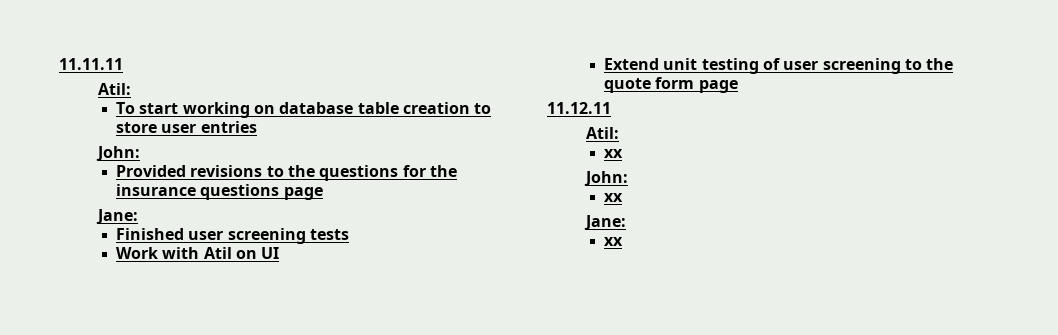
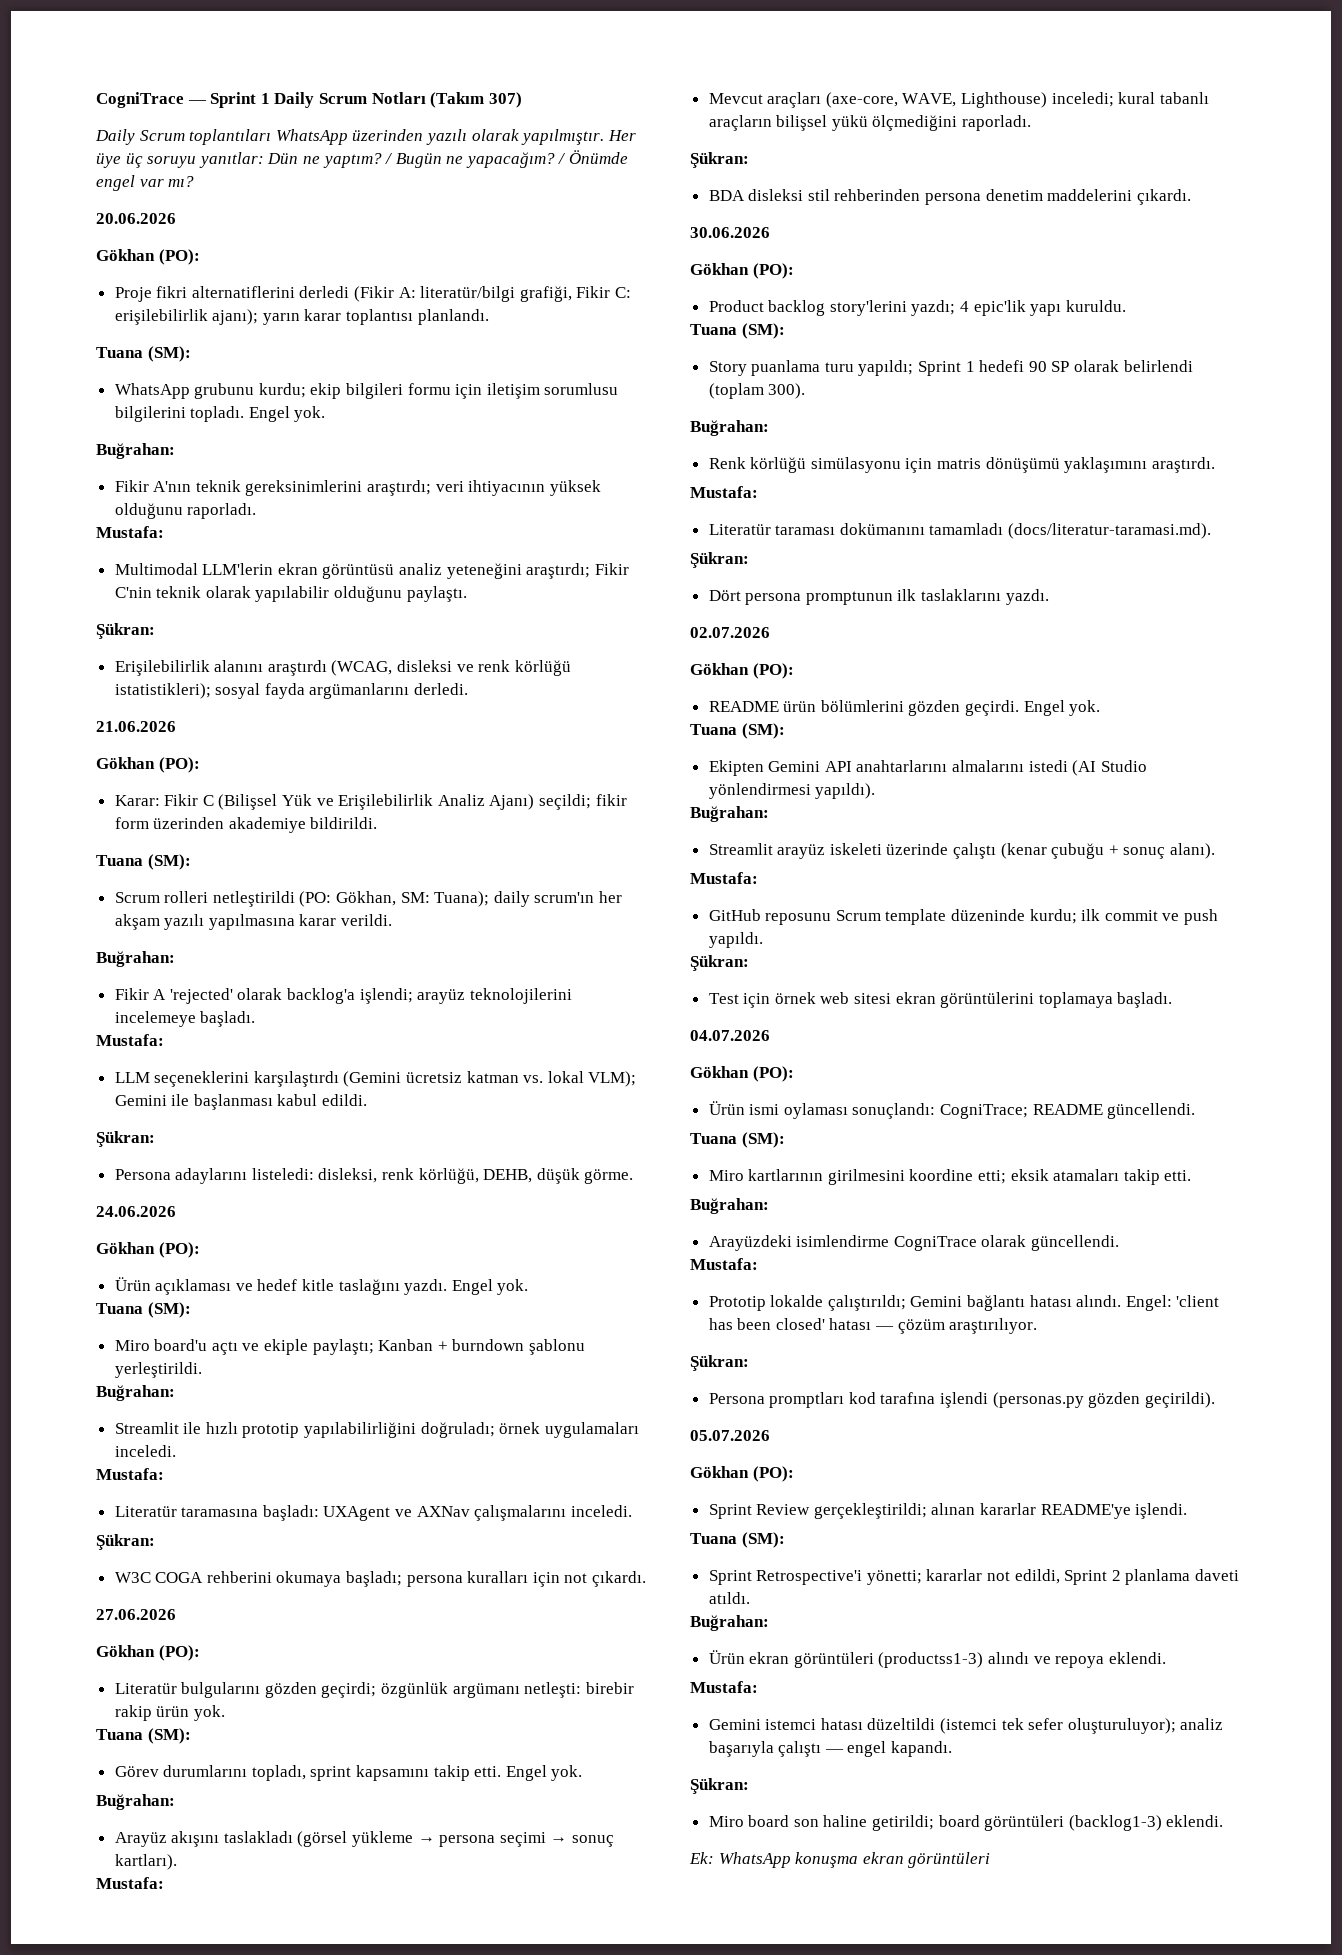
- 11.11.11
- Atil:
- To start working on database table creation to store user entries
- John:
- Provided revisions to the questions for the insurance questions page
- Jane:
- Finished user screening tests
- Work with Atil on UI
- Extend unit testing of user screening to the quote form page
- 11.12.11
- Atil:
- xx
- John:
- xx
- Jane:
- xx
+ CogniTrace — Sprint 1 Daily Scrum Notları (Takım 307)
+ Daily Scrum toplantıları WhatsApp üzerinden yazılı olarak yapılmıştır. Her üye üç soruyu yanıtlar: Dün ne yaptım? / Bugün ne yapacağım? / Önümde engel var mı?
+ 20.06.2026
+ Gökhan (PO):
+ Proje fikri alternatiflerini derledi (Fikir A: literatür/bilgi grafiği, Fikir C: erişilebilirlik ajanı); yarın karar toplantısı planlandı.
+ Tuana (SM):
+ WhatsApp grubunu kurdu; ekip bilgileri formu için iletişim sorumlusu bilgilerini topladı. Engel yok.
+ Buğrahan:
+ Fikir A'nın teknik gereksinimlerini araştırdı; veri ihtiyacının yüksek olduğunu raporladı.
+ Mustafa:
+ Multimodal LLM'lerin ekran görüntüsü analiz yeteneğini araştırdı; Fikir C'nin teknik olarak yapılabilir olduğunu paylaştı.
+ Şükran:
+ Erişilebilirlik alanını araştırdı (WCAG, disleksi ve renk körlüğü istatistikleri); sosyal fayda argümanlarını derledi.
+ 21.06.2026
+ Gökhan (PO):
+ Karar: Fikir C (Bilişsel Yük ve Erişilebilirlik Analiz Ajanı) seçildi; fikir form üzerinden akademiye bildirildi.
+ Tuana (SM):
+ Scrum rolleri netleştirildi (PO: Gökhan, SM: Tuana); daily scrum'ın her akşam yazılı yapılmasına karar verildi.
+ Buğrahan:
+ Fikir A 'rejected' olarak backlog'a işlendi; arayüz teknolojilerini incelemeye başladı.
+ Mustafa:
+ LLM seçeneklerini karşılaştırdı (Gemini ücretsiz katman vs. lokal VLM); Gemini ile başlanması kabul edildi.
+ Şükran:
+ Persona adaylarını listeledi: disleksi, renk körlüğü, DEHB, düşük görme.
+ 24.06.2026
+ Gökhan (PO):
+ Ürün açıklaması ve hedef kitle taslağını yazdı. Engel yok.
+ Tuana (SM):
+ Miro board'u açtı ve ekiple paylaştı; Kanban + burndown şablonu yerleştirildi.
+ Buğrahan:
+ Streamlit ile hızlı prototip yapılabilirliğini doğruladı; örnek uygulamaları inceledi.
+ Mustafa:
+ Literatür taramasına başladı: UXAgent ve AXNav çalışmalarını inceledi.
+ Şükran:
+ W3C COGA rehberini okumaya başladı; persona kuralları için not çıkardı.
+ 27.06.2026
+ Gökhan (PO):
+ Literatür bulgularını gözden geçirdi; özgünlük argümanı netleşti: birebir rakip ürün yok.
+ Tuana (SM):
+ Görev durumlarını topladı, sprint kapsamını takip etti. Engel yok.
+ Buğrahan:
+ Arayüz akışını taslakladı (görsel yükleme → persona seçimi → sonuç kartları).
+ Mustafa:
+ Mevcut araçları (axe-core, WAVE, Lighthouse) inceledi; kural tabanlı araçların bilişsel yükü ölçmediğini raporladı.
+ Şükran:
+ BDA disleksi stil rehberinden persona denetim maddelerini çıkardı.
+ 30.06.2026
+ Gökhan (PO):
+ Product backlog story'lerini yazdı; 4 epic'lik yapı kuruldu.
+ Tuana (SM):
+ Story puanlama turu yapıldı; Sprint 1 hedefi 90 SP olarak belirlendi (toplam 300).
+ Buğrahan:
+ Renk körlüğü simülasyonu için matris dönüşümü yaklaşımını araştırdı.
+ Mustafa:
+ Literatür taraması dokümanını tamamladı (docs/literatur-taramasi.md).
+ Şükran:
+ Dört persona promptunun ilk taslaklarını yazdı.
+ 02.07.2026
+ Gökhan (PO):
+ README ürün bölümlerini gözden geçirdi. Engel yok.
+ Tuana (SM):
+ Ekipten Gemini API anahtarlarını almalarını istedi (AI Studio yönlendirmesi yapıldı).
+ Buğrahan:
+ Streamlit arayüz iskeleti üzerinde çalıştı (kenar çubuğu + sonuç alanı).
+ Mustafa:
+ GitHub reposunu Scrum template düzeninde kurdu; ilk commit ve push yapıldı.
+ Şükran:
+ Test için örnek web sitesi ekran görüntülerini toplamaya başladı.
+ 04.07.2026
+ Gökhan (PO):
+ Ürün ismi oylaması sonuçlandı: CogniTrace; README güncellendi.
+ Tuana (SM):
+ Miro kartlarının girilmesini koordine etti; eksik atamaları takip etti.
+ Buğrahan:
+ Arayüzdeki isimlendirme CogniTrace olarak güncellendi.
+ Mustafa:
+ Prototip lokalde çalıştırıldı; Gemini bağlantı hatası alındı. Engel: 'client has been closed' hatası — çözüm araştırılıyor.
+ Şükran:
+ Persona promptları kod tarafına işlendi (personas.py gözden geçirildi).
+ 05.07.2026
+ Gökhan (PO):
+ Sprint Review gerçekleştirildi; alınan kararlar README'ye işlendi.
+ Tuana (SM):
+ Sprint Retrospective'i yönetti; kararlar not edildi, Sprint 2 planlama daveti atıldı.
+ Buğrahan:
+ Ürün ekran görüntüleri (productss1-3) alındı ve repoya eklendi.
+ Mustafa:
+ Gemini istemci hatası düzeltildi (istemci tek sefer oluşturuluyor); analiz başarıyla çalıştı — engel kapandı.
+ Şükran:
+ Miro board son haline getirildi; board görüntüleri (backlog1-3) eklendi.
+ Ek: WhatsApp konuşma ekran görüntüleri

